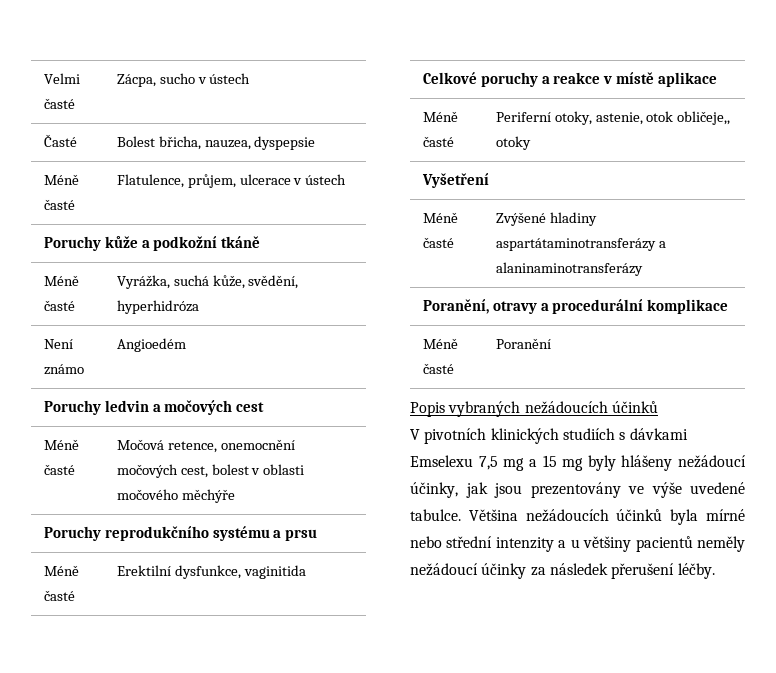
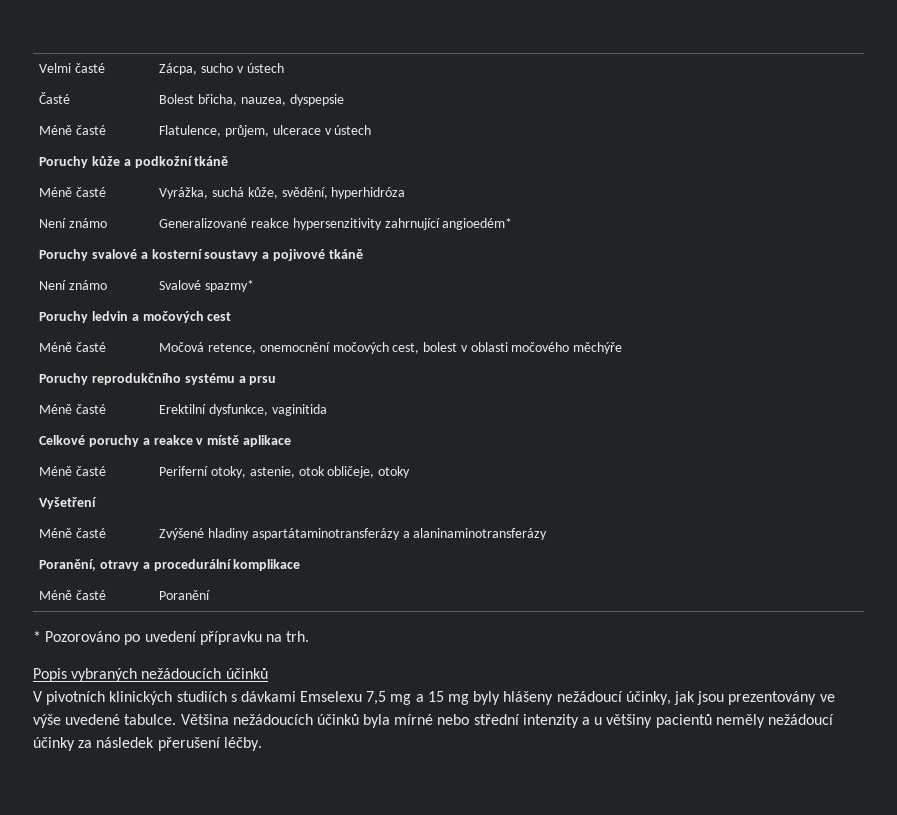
- Není známo | Angioedém
+ Není známo | Generalizované reakce hypersenzitivity zahrnující angioedém*
+ Poruchy svalové a kosterní soustavy a pojivové tkáně
+ Není známo | Svalové spazmy*
- Méně časté | Periferní otoky, astenie, otok obličeje,, otoky
+ Méně časté | Periferní otoky, astenie, otok obličeje, otoky
+ * Pozorováno po uvedení přípravku na trh.

